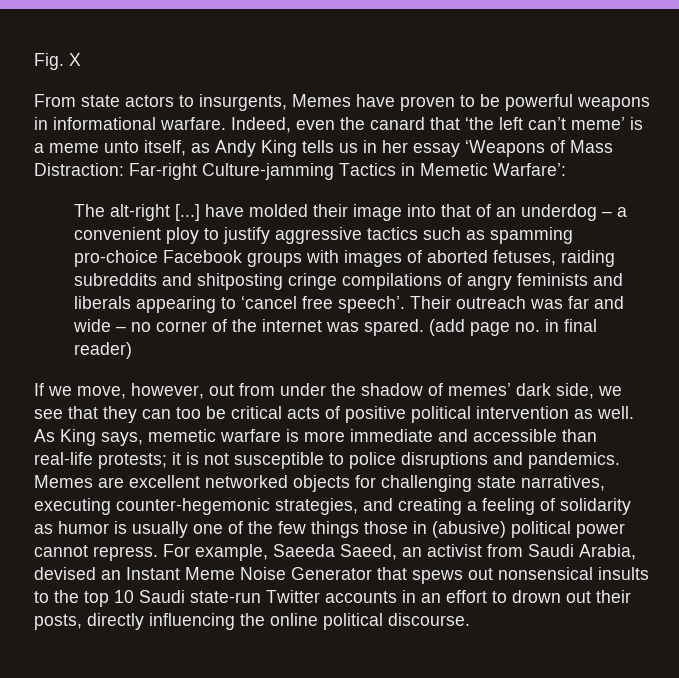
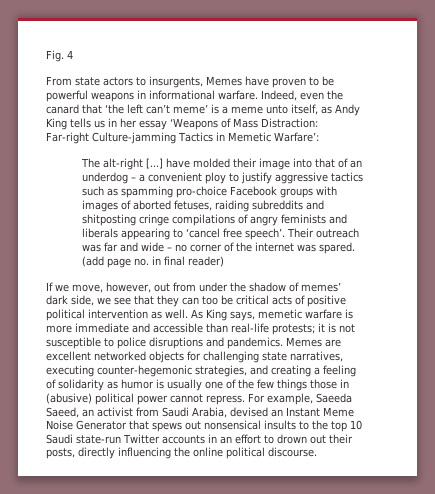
- Fig. X
+ Fig. 4

